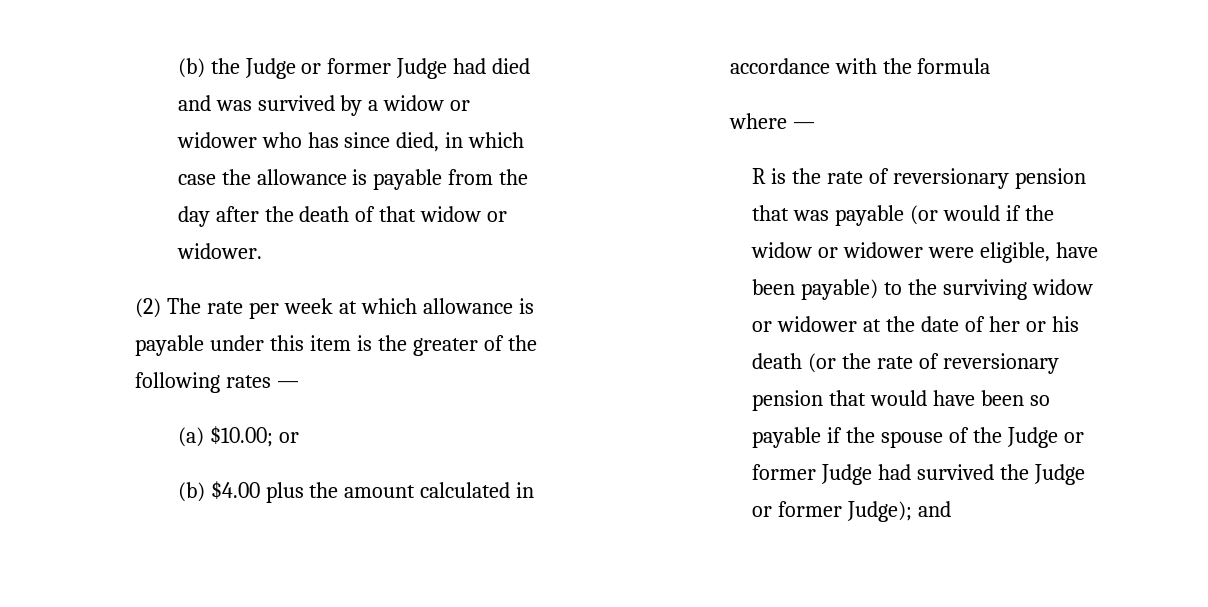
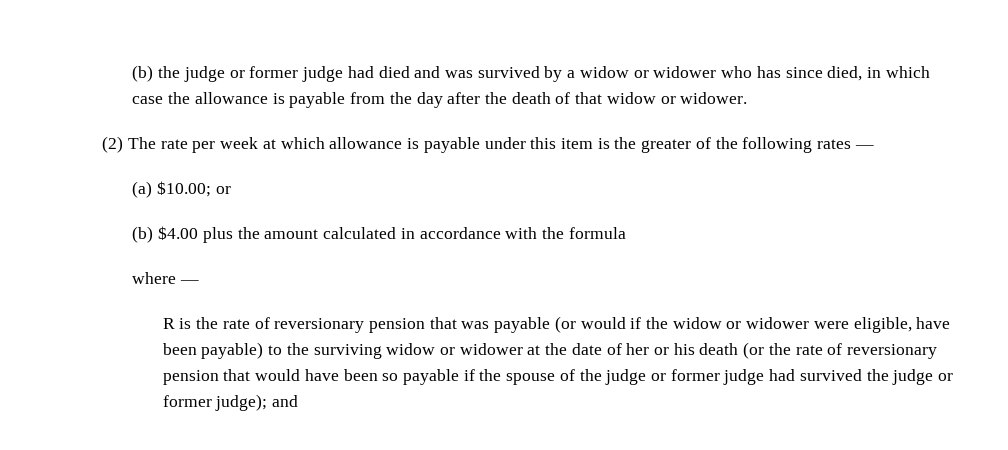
- (b) the Judge or former Judge had died and was survived by a widow or widower who has since died, in which case the allowance is payable from the day after the death of that widow or widower.
+ (b) the judge or former judge had died and was survived by a widow or widower who has since died, in which case the allowance is payable from the day after the death of that widow or widower.
- R is the rate of reversionary pension that was payable (or would if the widow or widower were eligible, have been payable) to the surviving widow or widower at the date of her or his death (or the rate of reversionary pension that would have been so payable if the spouse of the Judge or former Judge had survived the Judge or former Judge); and
+ R is the rate of reversionary pension that was payable (or would if the widow or widower were eligible, have been payable) to the surviving widow or widower at the date of her or his death (or the rate of reversionary pension that would have been so payable if the spouse of the judge or former judge had survived the judge or former judge); and

